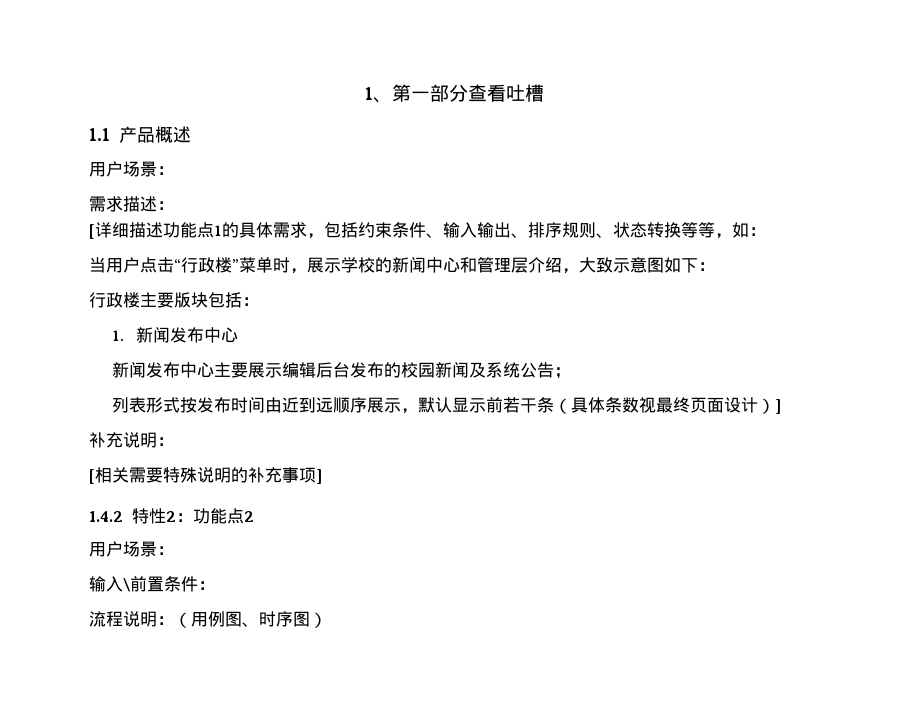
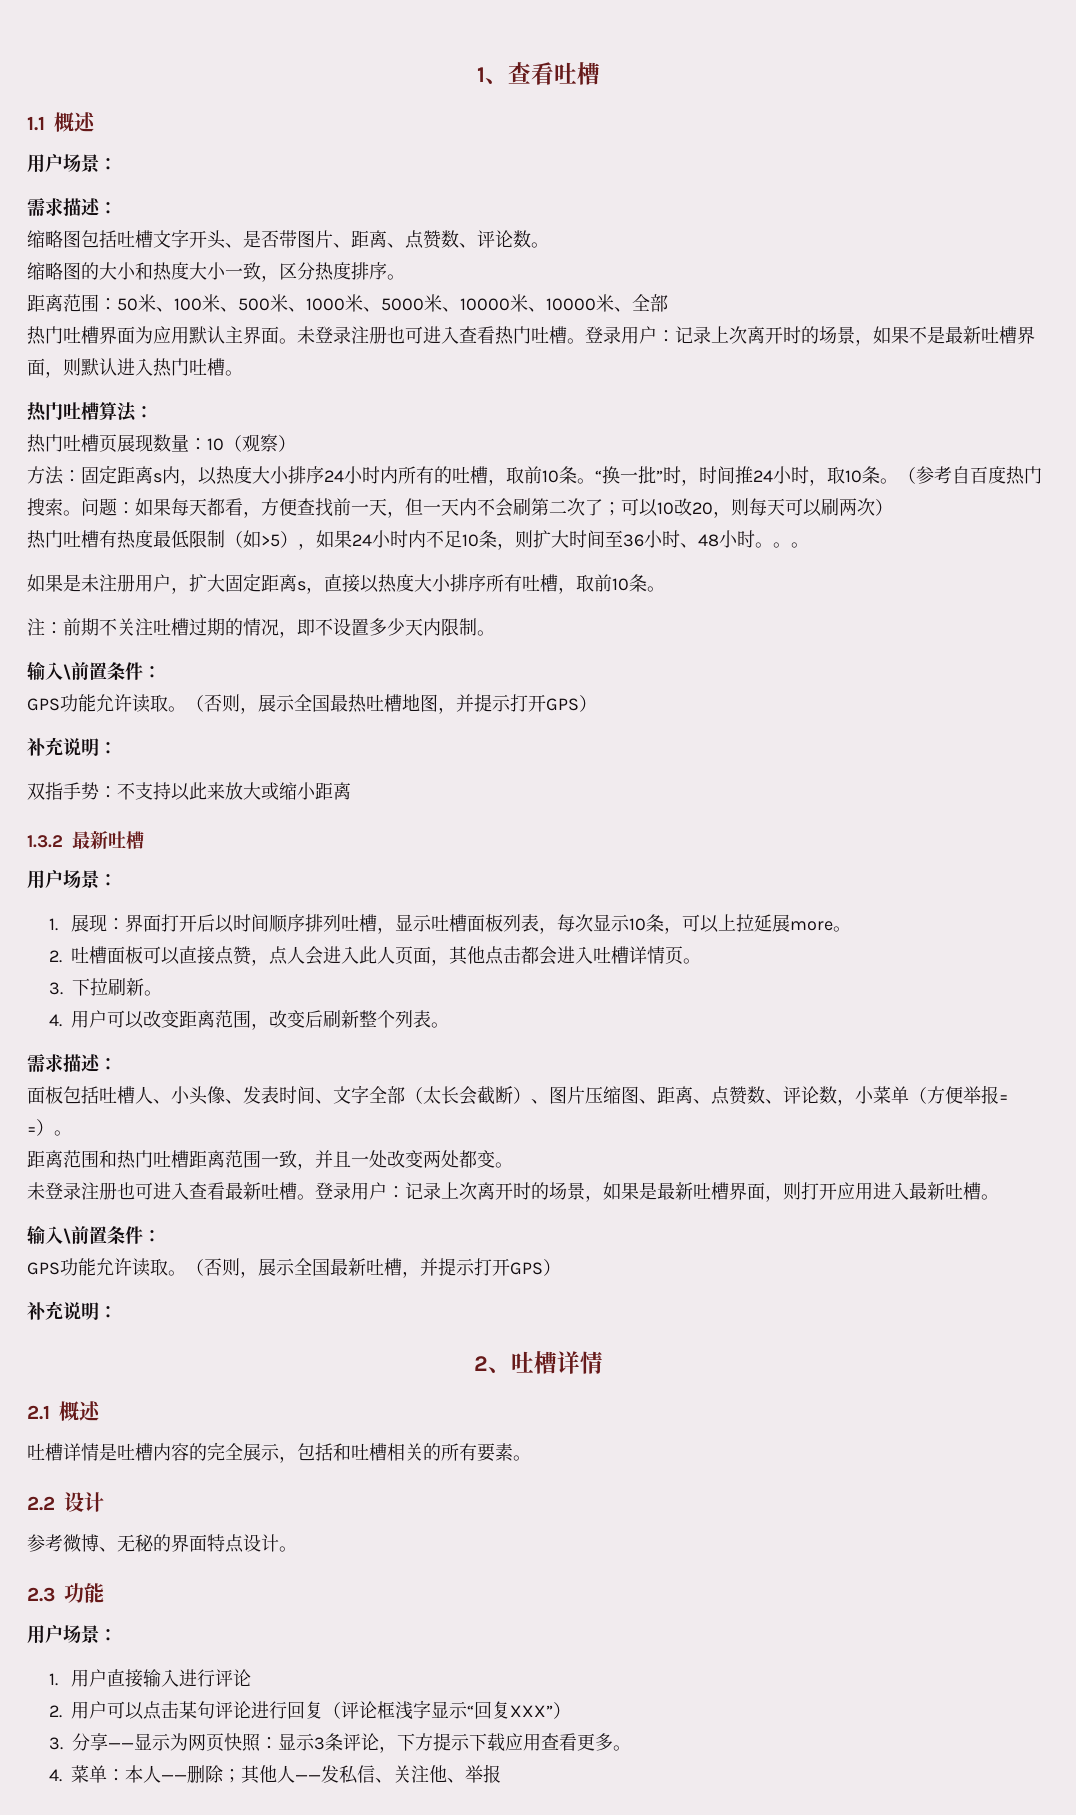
- 1、第一部分查看吐槽
+ 1、查看吐槽
- 1.1产品概述
+ 1.1概述
- [详细描述功能点1的具体需求，包括约束条件、输入输出、排序规则、状态转换等等，如：
- 当用户点击“行政楼”菜单时，展示学校的新闻中心和管理层介绍，大致示意图如下：
- 行政楼主要版块包括：
- 1.新闻发布中心
- 新闻发布中心主要展示编辑后台发布的校园新闻及系统公告；
- 列表形式按发布时间由近到远顺序展示，默认显示前若干条（具体条数视最终页面设计）]
+ 缩略图包括吐槽文字开头、是否带图片、距离、点赞数、评论数。
+ 缩略图的大小和热度大小一致，区分热度排序。
+ 距离范围：50米、100米、500米、1000米、5000米、10000米、10000米、全部
+ 热门吐槽界面为应用默认主界面。未登录注册也可进入查看热门吐槽。登录用户：记录上次离开时的场景，如果不是最新吐槽界面，则默认进入热门吐槽。
+ 热门吐槽算法：
+ 热门吐槽页展现数量：10（观察）
+ 方法：固定距离s内，以热度大小排序24小时内所有的吐槽，取前10条。“换一批”时，时间推24小时，取10条。（参考自百度热门搜索。问题：如果每天都看，方便查找前一天，但一天内不会刷第二次了；可以10改20，则每天可以刷两次）
+ 热门吐槽有热度最低限制（如>5），如果24小时内不足10条，则扩大时间至36小时、48小时。。。
+ 如果是未注册用户，扩大固定距离s，直接以热度大小排序所有吐槽，取前10条。
+ 注：前期不关注吐槽过期的情况，即不设置多少天内限制。
+ 输入\前置条件：
+ GPS功能允许读取。（否则，展示全国最热吐槽地图，并提示打开GPS）
  补充说明：
- [相关需要特殊说明的补充事项]
- 1.4.2特性2：功能点2
+ 双指手势：不支持以此来放大或缩小距离
+ 1.3.2最新吐槽
  用户场景：
+ 1.展现：界面打开后以时间顺序排列吐槽，显示吐槽面板列表，每次显示10条，可以上拉延展more。
+ 2.吐槽面板可以直接点赞，点人会进入此人页面，其他点击都会进入吐槽详情页。
+ 3.下拉刷新。
+ 4.用户可以改变距离范围，改变后刷新整个列表。
+ 需求描述：
+ 面板包括吐槽人、小头像、发表时间、文字全部（太长会截断）、图片压缩图、距离、点赞数、评论数，小菜单（方便举报= =）。
+ 距离范围和热门吐槽距离范围一致，并且一处改变两处都变。
+ 未登录注册也可进入查看最新吐槽。登录用户：记录上次离开时的场景，如果是最新吐槽界面，则打开应用进入最新吐槽。
  输入\前置条件：
- 流程说明：（用例图、时序图）
+ GPS功能允许读取。（否则，展示全国最新吐槽，并提示打开GPS）
+ 补充说明：
+ 2、吐槽详情
+ 2.1概述
+ 吐槽详情是吐槽内容的完全展示，包括和吐槽相关的所有要素。
+ 2.2设计
+ 参考微博、无秘的界面特点设计。
+ 2.3功能
+ 用户场景：
+ 1.用户直接输入进行评论
+ 2.用户可以点击某句评论进行回复（评论框浅字显示“回复XXX”）
+ 3.分享——显示为网页快照：显示3条评论，下方提示下载应用查看更多。
+ 4.菜单：本人——删除；其他人——发私信、关注他、举报

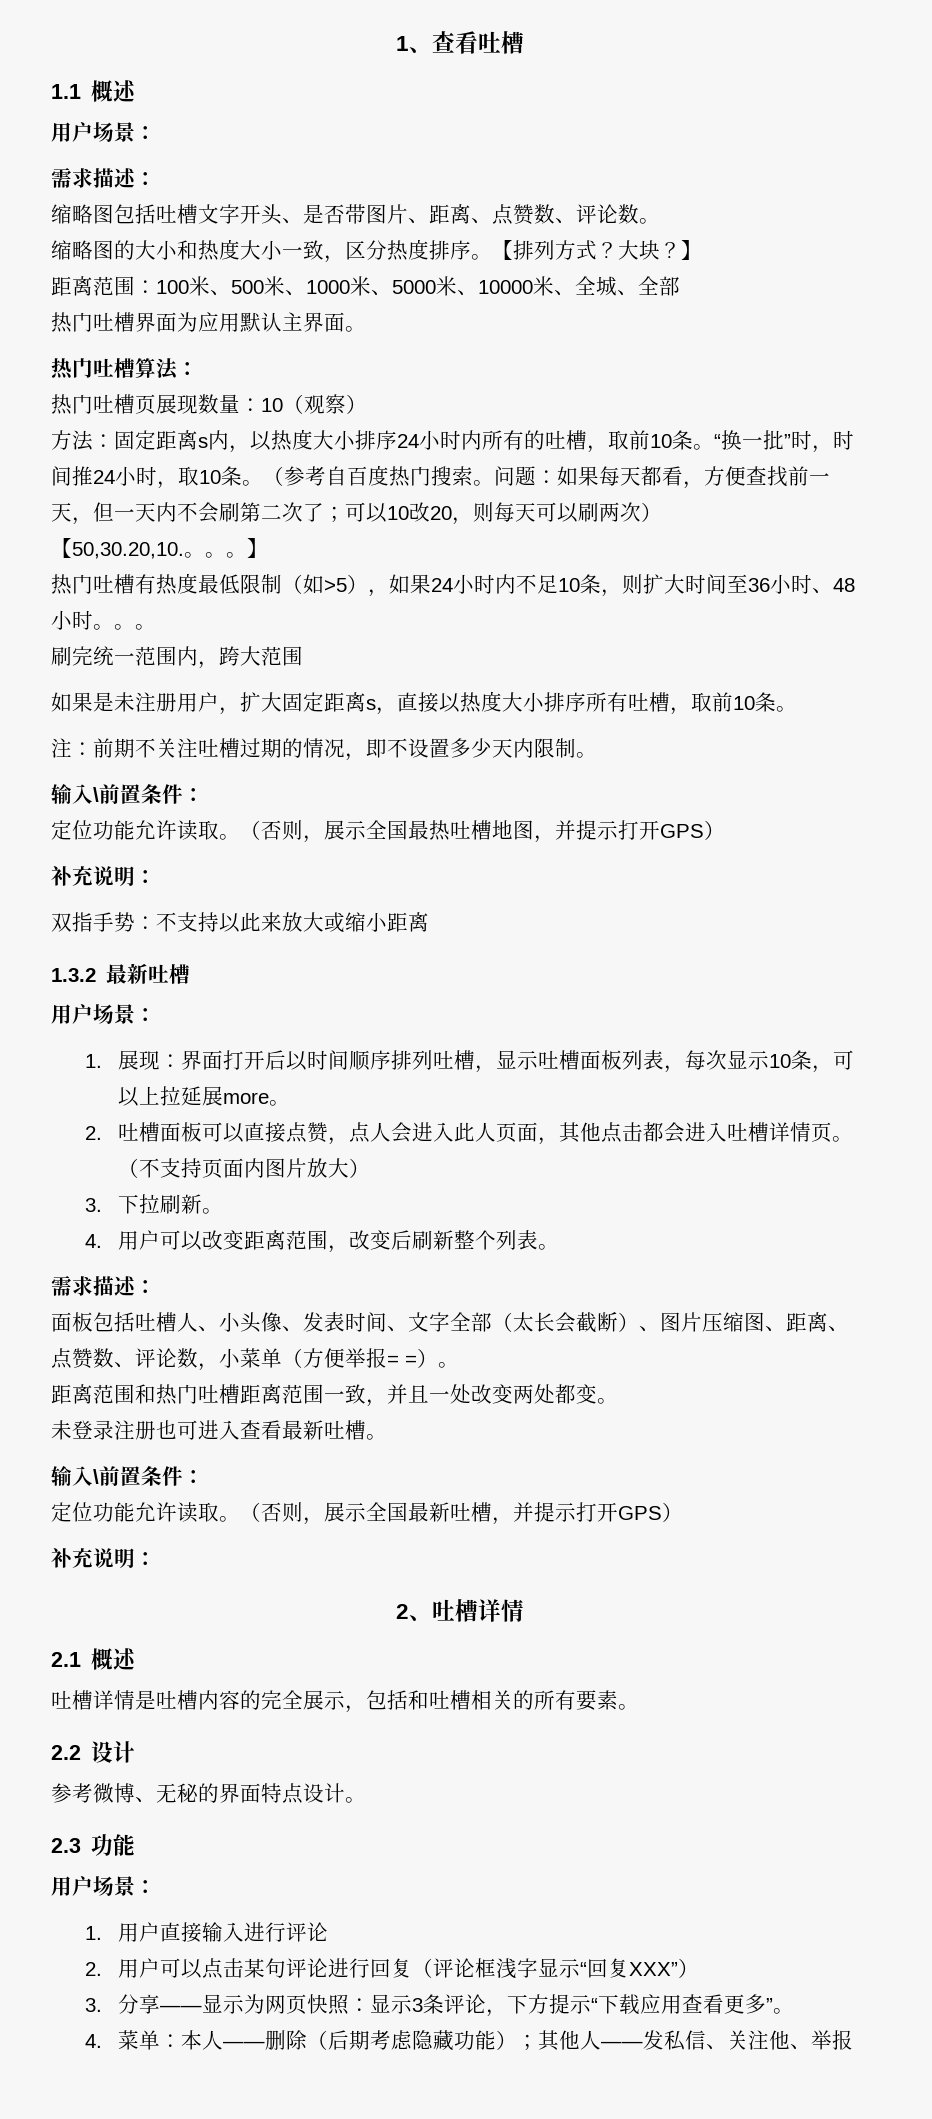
+ 【排列方式？大块？】
- 距离范围：50米、100米、500米、1000米、5000米、10000米、10000米、全部
+ 距离范围：100米、500米、1000米、5000米、10000米、全城、全部
- 未登录注册也可进入查看热门吐槽。登录用户：记录上次离开时的场景，如果不是最新吐槽界面，则默认进入热门吐槽。
- 问题：如果每天都看，方便查找前一天，但一天内不会刷第二次了；可以10改20，则每天可以刷两次）
+ 问题：如果每天都看，方便查找前一天，但一天内不会刷第二次了；可以10改20，则每天可以刷两次）【50,30.20,10.。。。】
+ 刷完统一范围内，跨大范围
  注：前期不关注吐槽过期的情况，即不设置多少天内限制。
  输入\前置条件：
- GPS功能允许读取。
+ 定位功能允许读取。
+ （不支持页面内图片放大）
- 未登录注册也可进入查看最新吐槽。登录用户：记录上次离开时的场景，如果是最新吐槽界面，则打开应用进入最新吐槽。
+ 未登录注册也可进入查看最新吐槽。
  输入\前置条件：
- GPS功能允许读取。
+ 定位功能允许读取。
- 3.分享——显示为网页快照：显示3条评论，下方提示下载应用查看更多。
+ 3.分享——显示为网页快照：显示3条评论，下方提示“下载应用查看更多”。
- 4.菜单：本人——删除；其他人——发私信、关注他、举报
+ 4.菜单：本人——删除（后期考虑隐藏功能）；其他人——发私信、关注他、举报

